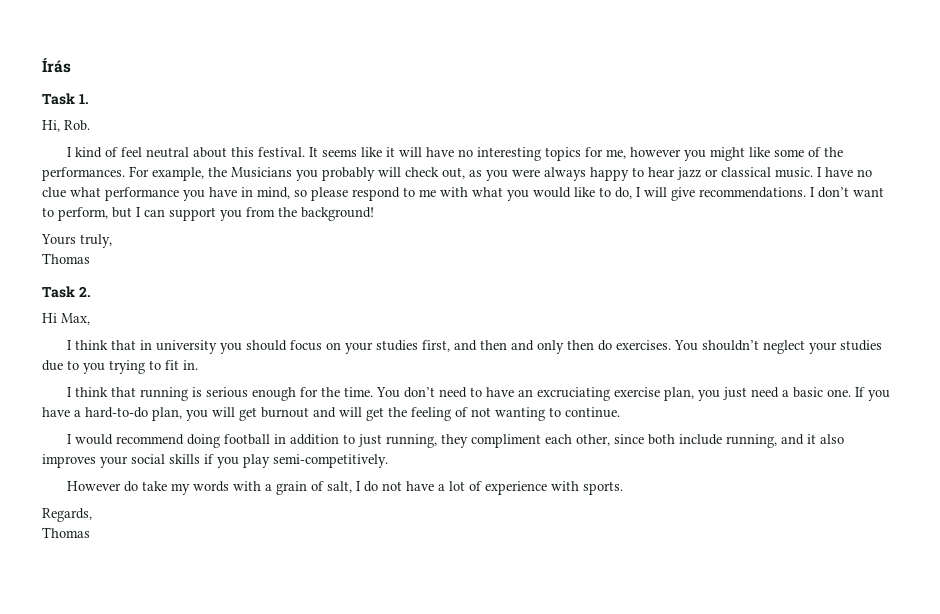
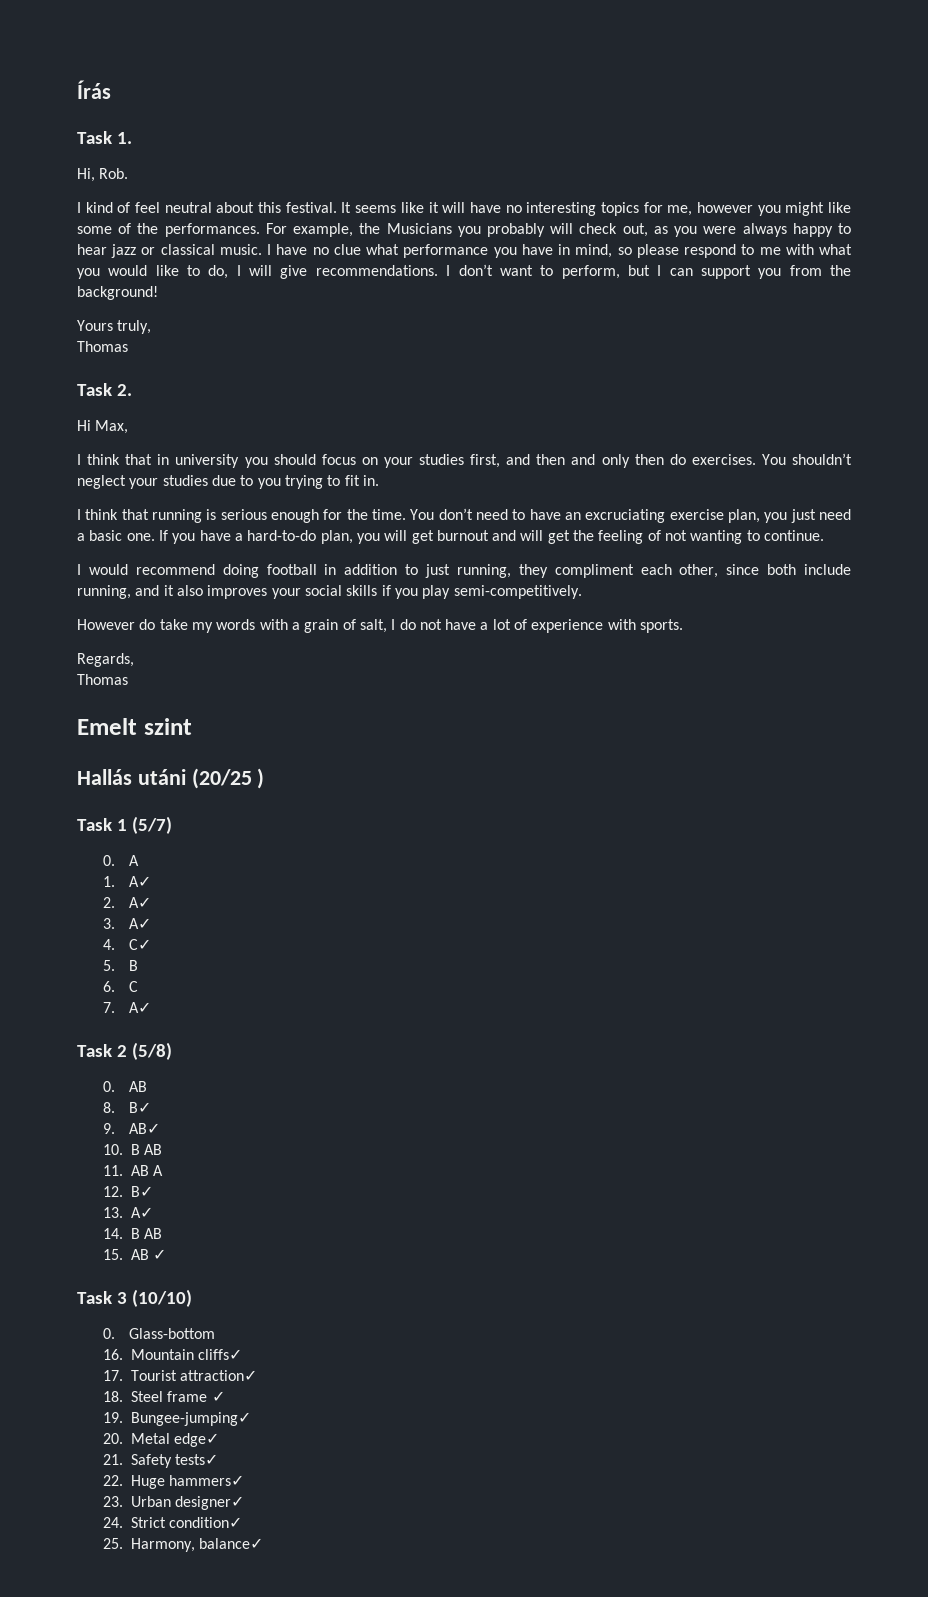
+ Emelt szint
+ Hallás utáni (20/25 )
+ Task 1 (5/7)
+ 0. A
+ 1. A✓
+ 2. A✓
+ 3. A✓
+ 4. C✓
+ 5. B
+ 6. C
+ 7. A✓
+ Task 2 (5/8)
+ 0. AB
+ 8. B✓
+ 9. AB✓
+ 10. B AB
+ 11. AB A
+ 12. B✓
+ 13. A✓
+ 14. B AB
+ 15. AB ✓
+ Task 3 (10/10)
+ 0. Glass-bottom
+ 16. Mountain cliffs✓
+ 17. Tourist attraction✓
+ 18. Steel frame ✓
+ 19. Bungee-jumping✓
+ 20. Metal edge✓
+ 21. Safety tests✓
+ 22. Huge hammers✓
+ 23. Urban designer✓
+ 24. Strict condition✓
+ 25. Harmony, balance✓

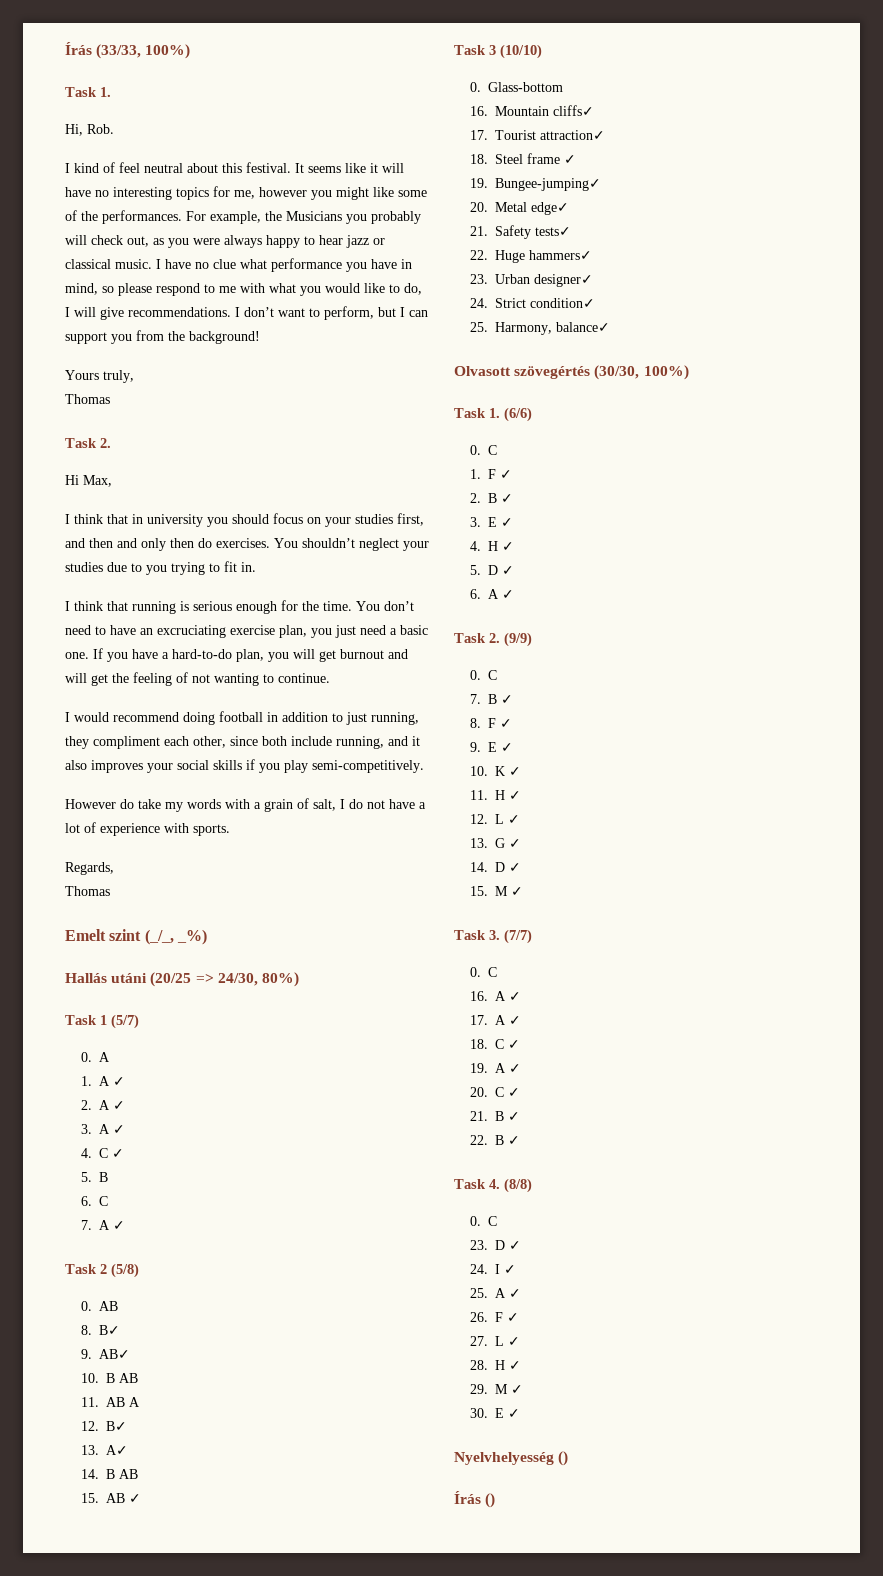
- Írás
+ Írás (33/33, 100%)
- Emelt szint
+ Emelt szint (_/_, _%)
- Hallás utáni (20/25 )
+ Hallás utáni (20/25 => 24/30, 80%)
- 1. A✓
- 2. A✓
- 3. A✓
- 4. C✓
+ 1. A ✓
+ 2. A ✓
+ 3. A ✓
+ 4. C ✓
- 7. A✓
+ 7. A ✓
+ Olvasott szövegértés (30/30, 100%)
+ Task 1. (6/6)
+ 0. C
+ 1. F ✓
+ 2. B ✓
+ 3. E ✓
+ 4. H ✓
+ 5. D ✓
+ 6. A ✓
+ Task 2. (9/9)
+ 0. C
+ 7. B ✓
+ 8. F ✓
+ 9. E ✓
+ 10. K ✓
+ 11. H ✓
+ 12. L ✓
+ 13. G ✓
+ 14. D ✓
+ 15. M ✓
+ Task 3. (7/7)
+ 0. C
+ 16. A ✓
+ 17. A ✓
+ 18. C ✓
+ 19. A ✓
+ 20. C ✓
+ 21. B ✓
+ 22. B ✓
+ Task 4. (8/8)
+ 0. C
+ 23. D ✓
+ 24. I ✓
+ 25. A ✓
+ 26. F ✓
+ 27. L ✓
+ 28. H ✓
+ 29. M ✓
+ 30. E ✓
+ Nyelvhelyesség ()
+ Írás ()

